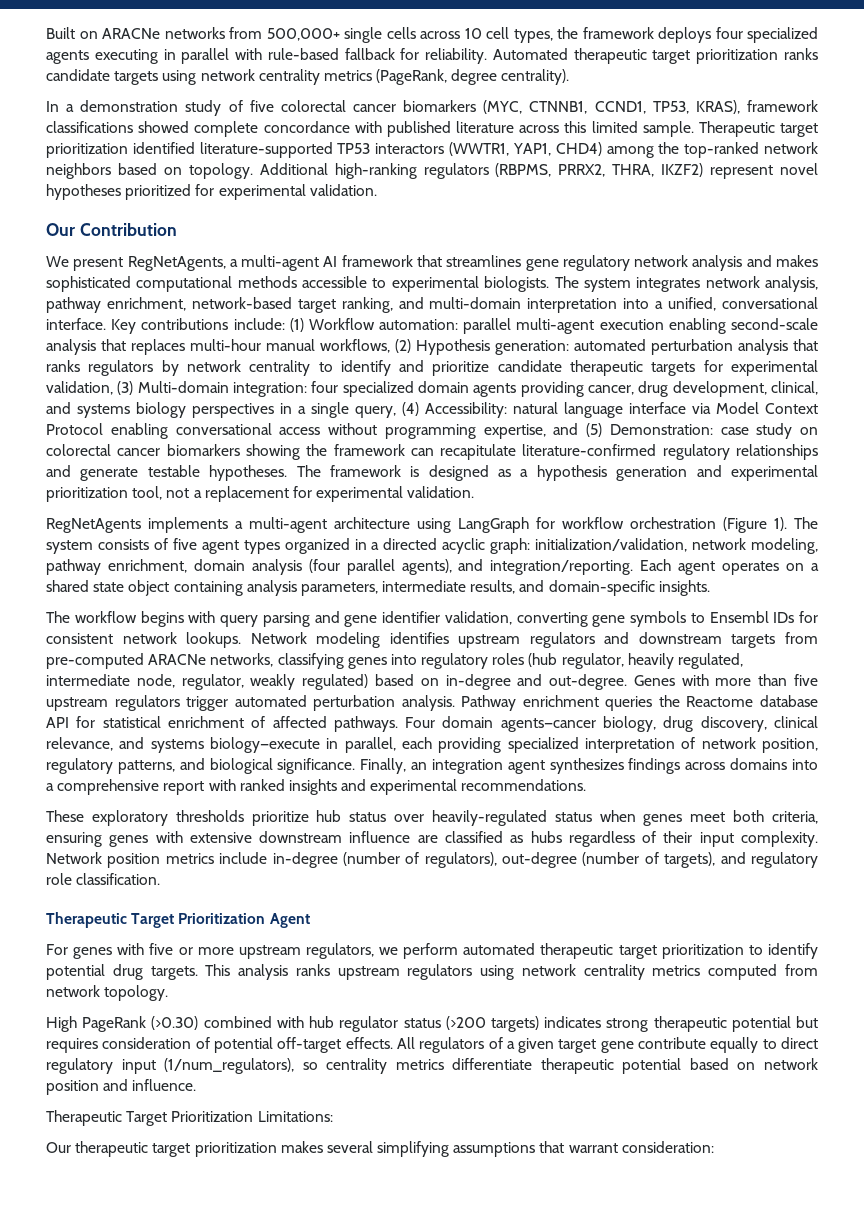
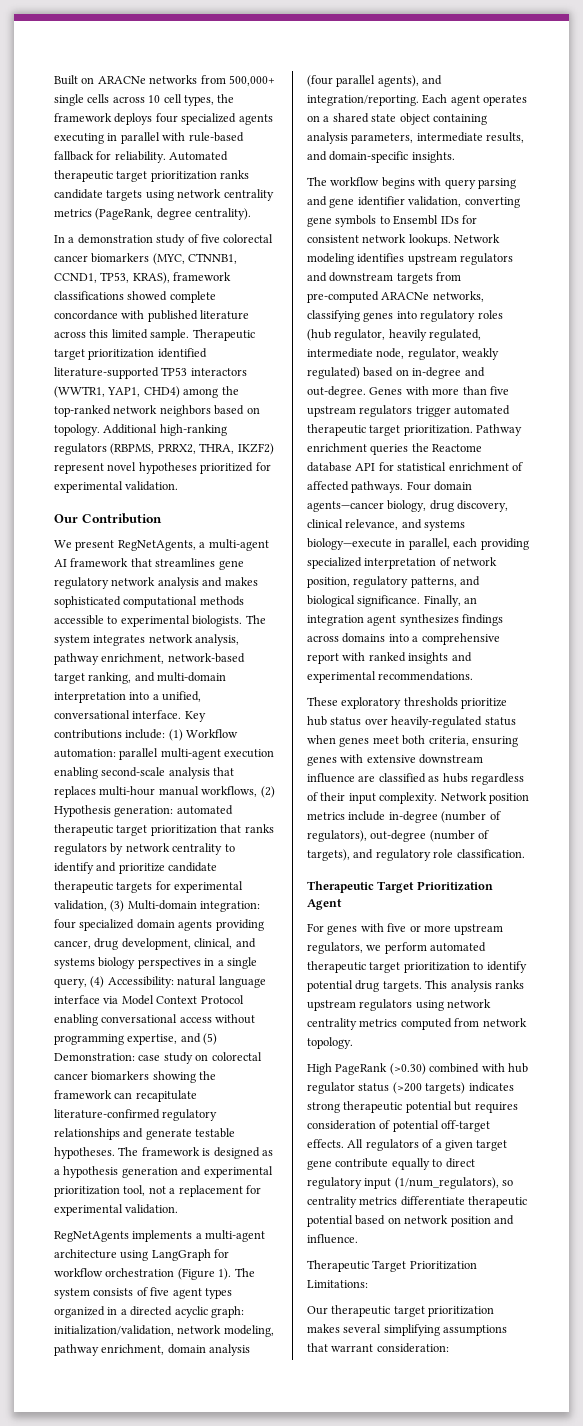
- automated perturbation analysis that ranks regulators by network centrality to identify and prioritize candidate therapeutic targets for experimental validation, (3) Multi-domain integration:
+ automated therapeutic target prioritization that ranks regulators by network centrality to identify and prioritize candidate therapeutic targets for experimental validation, (3) Multi-domain integration:
- Genes with more than five upstream regulators trigger automated perturbation analysis.
+ Genes with more than five upstream regulators trigger automated therapeutic target prioritization.

